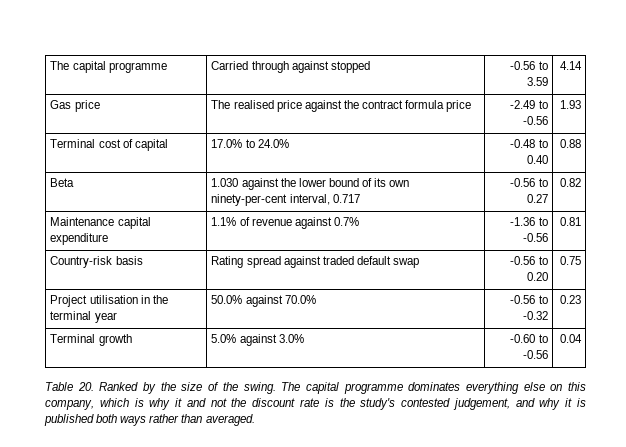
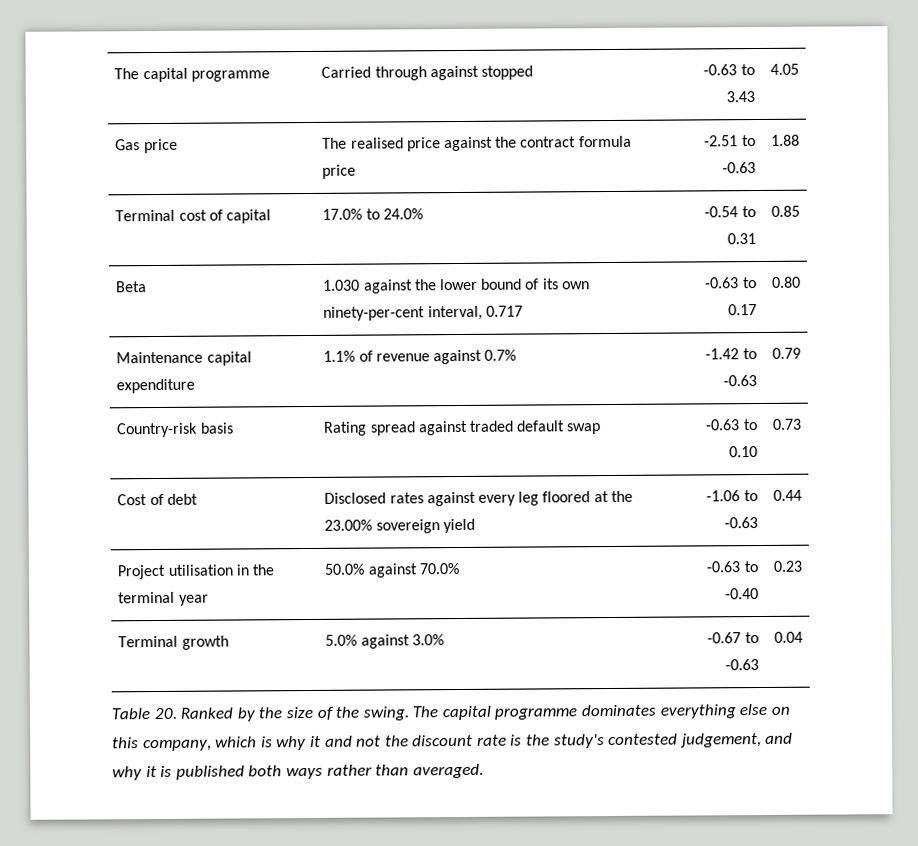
- The capital programme | Carried through against stopped | -0.56 to 3.59 | 4.14
+ The capital programme | Carried through against stopped | -0.63 to 3.43 | 4.05
- Gas price | The realised price against the contract formula price | -2.49 to -0.56 | 1.93
+ Gas price | The realised price against the contract formula price | -2.51 to -0.63 | 1.88
- Terminal cost of capital | 17.0% to 24.0% | -0.48 to 0.40 | 0.88
+ Terminal cost of capital | 17.0% to 24.0% | -0.54 to 0.31 | 0.85
- Beta | 1.030 against the lower bound of its own ninety-per-cent interval, 0.717 | -0.56 to 0.27 | 0.82
+ Beta | 1.030 against the lower bound of its own ninety-per-cent interval, 0.717 | -0.63 to 0.17 | 0.80
- Maintenance capital expenditure | 1.1% of revenue against 0.7% | -1.36 to -0.56 | 0.81
+ Maintenance capital expenditure | 1.1% of revenue against 0.7% | -1.42 to -0.63 | 0.79
- Country-risk basis | Rating spread against traded default swap | -0.56 to 0.20 | 0.75
+ Country-risk basis | Rating spread against traded default swap | -0.63 to 0.10 | 0.73
+ Cost of debt | Disclosed rates against every leg floored at the 23.00% sovereign yield | -1.06 to -0.63 | 0.44
- Project utilisation in the terminal year | 50.0% against 70.0% | -0.56 to -0.32 | 0.23
+ Project utilisation in the terminal year | 50.0% against 70.0% | -0.63 to -0.40 | 0.23
- Terminal growth | 5.0% against 3.0% | -0.60 to -0.56 | 0.04
+ Terminal growth | 5.0% against 3.0% | -0.67 to -0.63 | 0.04

